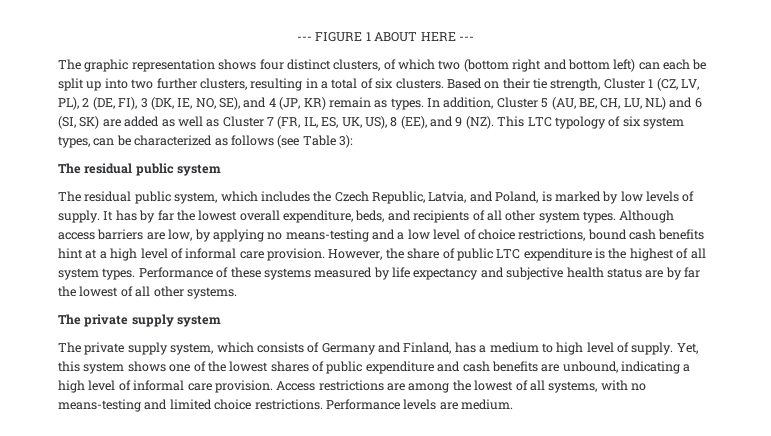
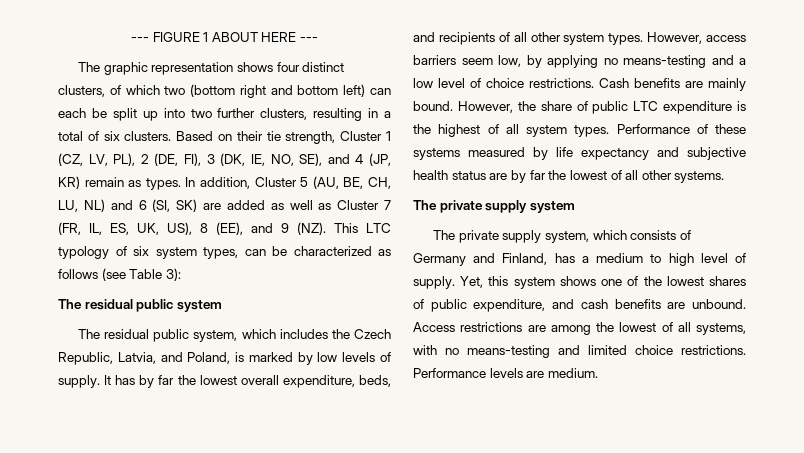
- Although access barriers are low, by applying no means-testing and a low level of choice restrictions, bound cash benefits hint at a high level of informal care provision.
+ However, access barriers seem low, by applying no means-testing and a low level of choice restrictions. Cash benefits are mainly bound.
- Yet, this system shows one of the lowest shares of public expenditure and cash benefits are unbound, indicating a high level of informal care provision.
+ Yet, this system shows one of the lowest shares of public expenditure, and cash benefits are unbound.

